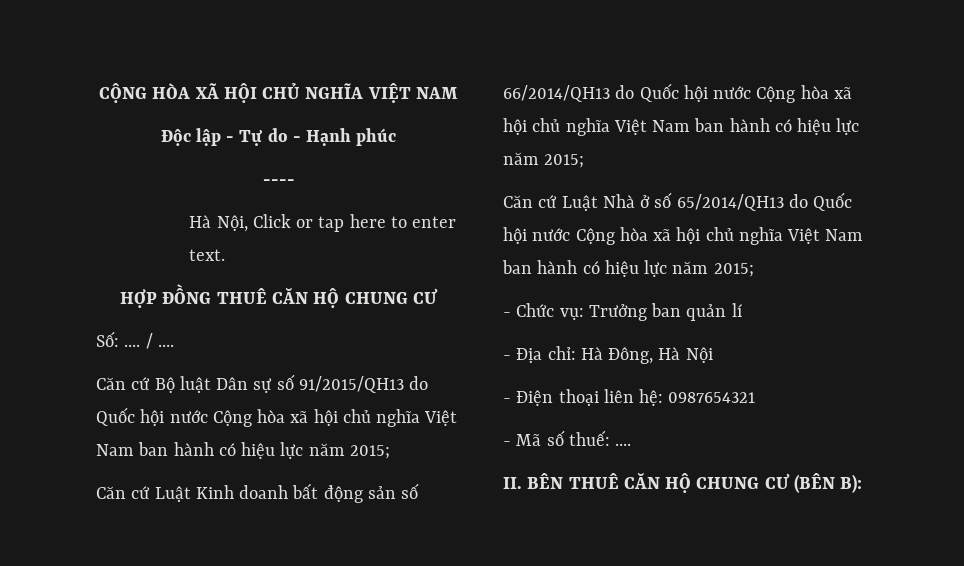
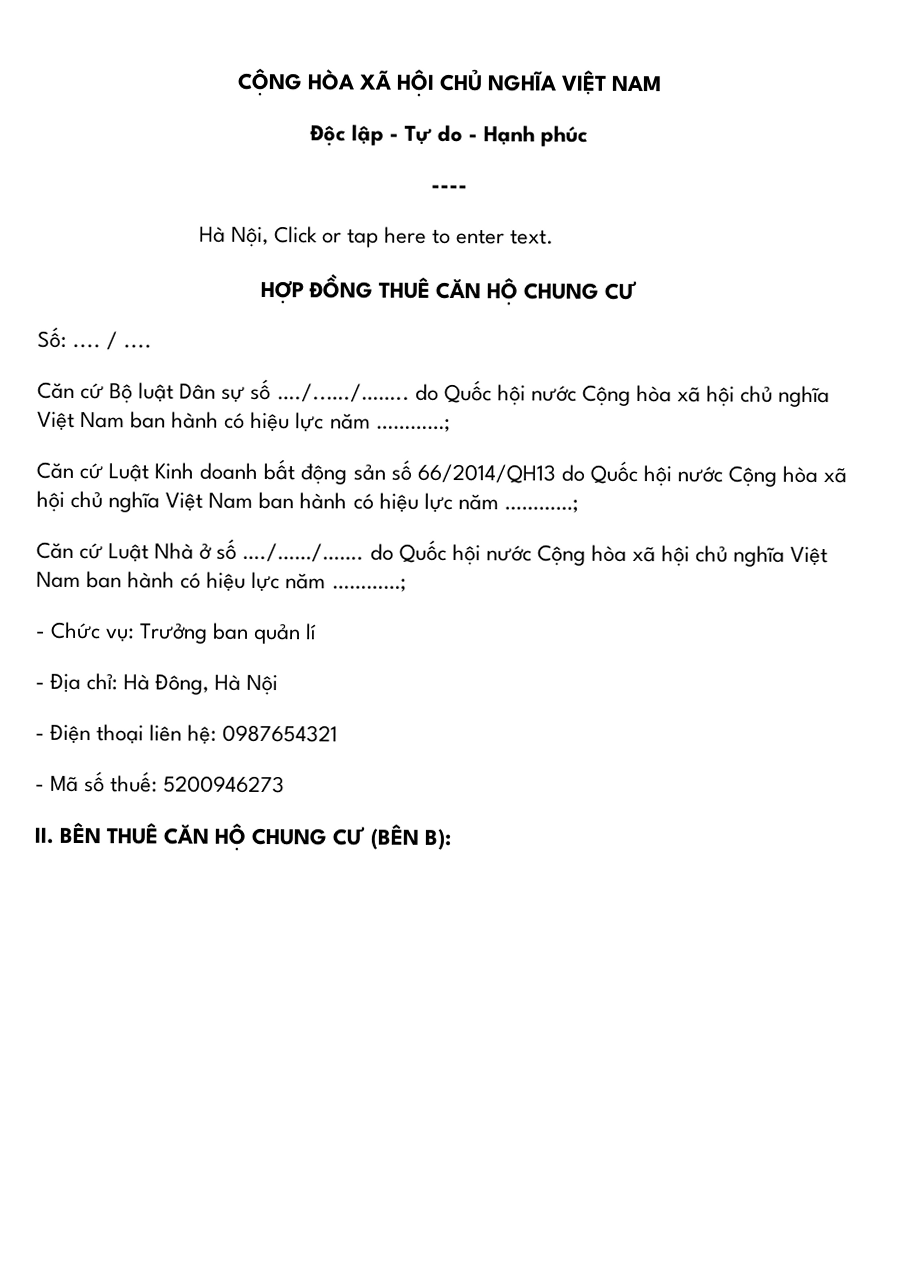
- Căn cứ Bộ luật Dân sự số 91/2015/QH13 do Quốc hội nước Cộng hòa xã hội chủ nghĩa Việt Nam ban hành có hiệu lực năm 2015;
+ Căn cứ Bộ luật Dân sự số …./..…./…….. do Quốc hội nước Cộng hòa xã hội chủ nghĩa Việt Nam ban hành có hiệu lực năm …………;
- Căn cứ Luật Kinh doanh bất động sản số 66/2014/QH13 do Quốc hội nước Cộng hòa xã hội chủ nghĩa Việt Nam ban hành có hiệu lực năm 2015;
+ Căn cứ Luật Kinh doanh bất động sản số 66/2014/QH13 do Quốc hội nước Cộng hòa xã hội chủ nghĩa Việt Nam ban hành có hiệu lực năm …………;
- Căn cứ Luật Nhà ở số 65/2014/QH13 do Quốc hội nước Cộng hòa xã hội chủ nghĩa Việt Nam ban hành có hiệu lực năm 2015;
+ Căn cứ Luật Nhà ở số …./……/……. do Quốc hội nước Cộng hòa xã hội chủ nghĩa Việt Nam ban hành có hiệu lực năm …………;
- - Mã số thuế: ....
+ - Mã số thuế: 5200946273

